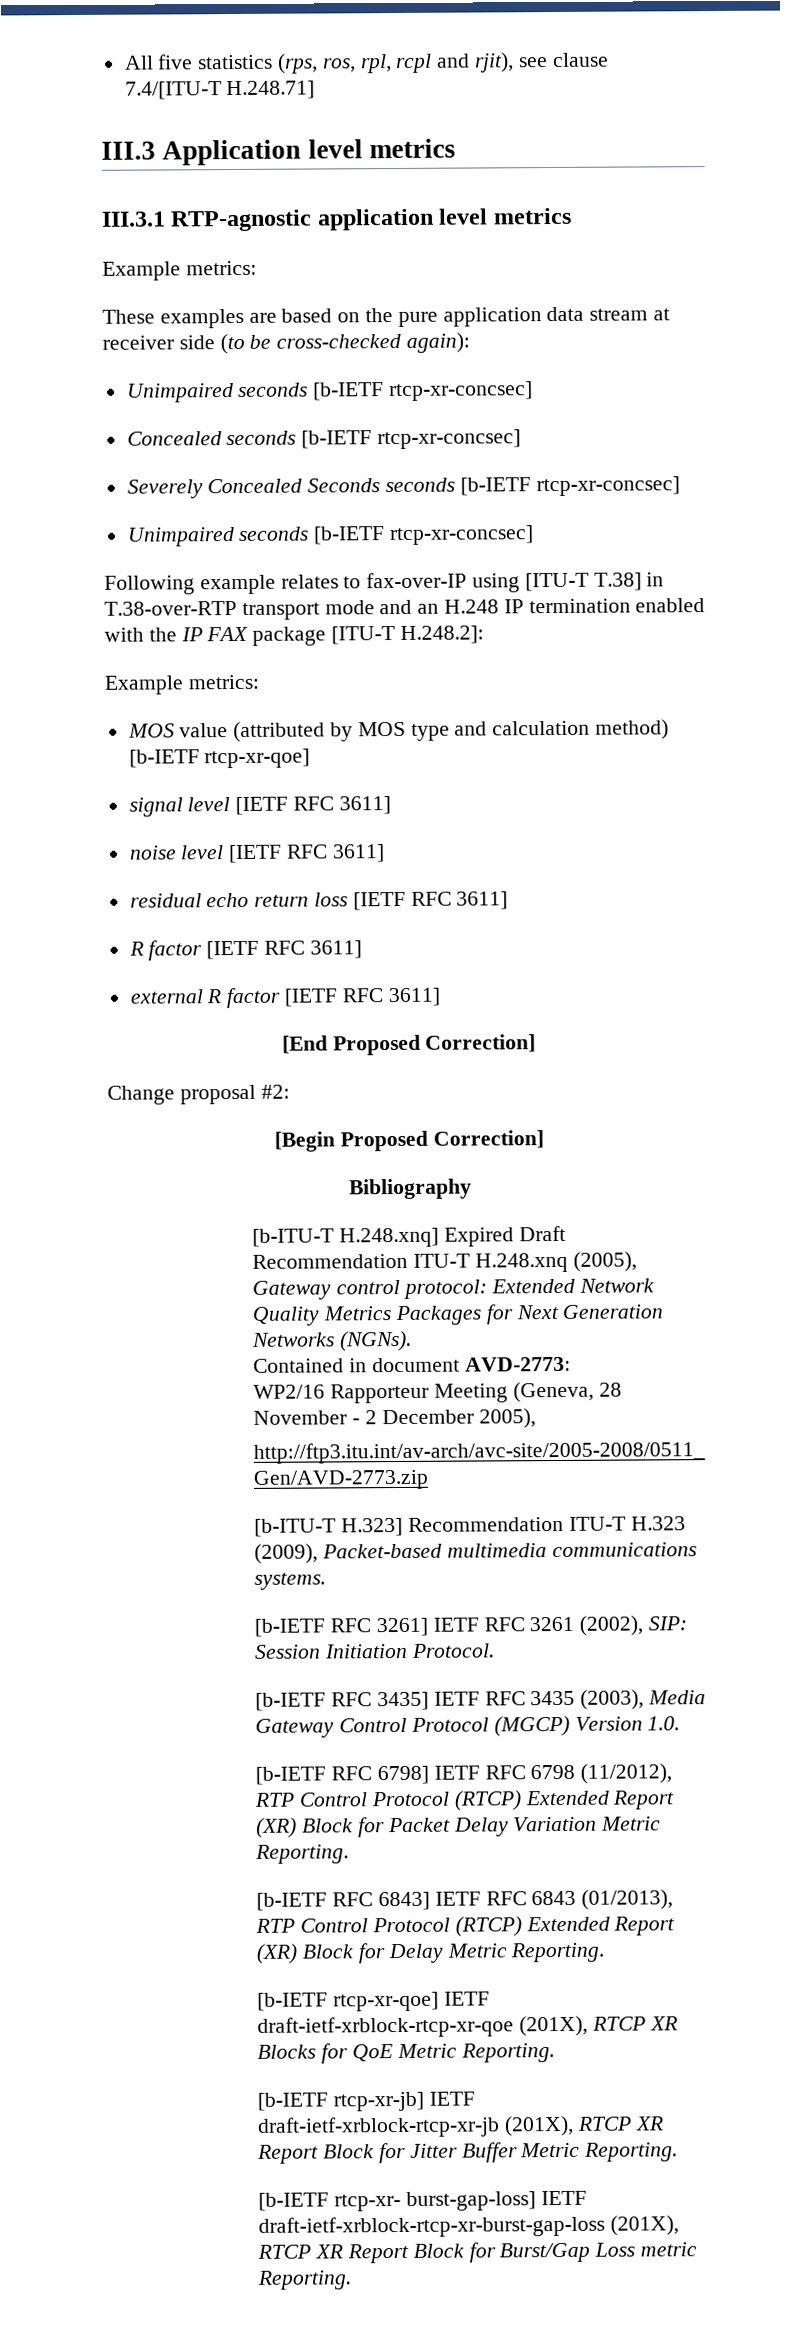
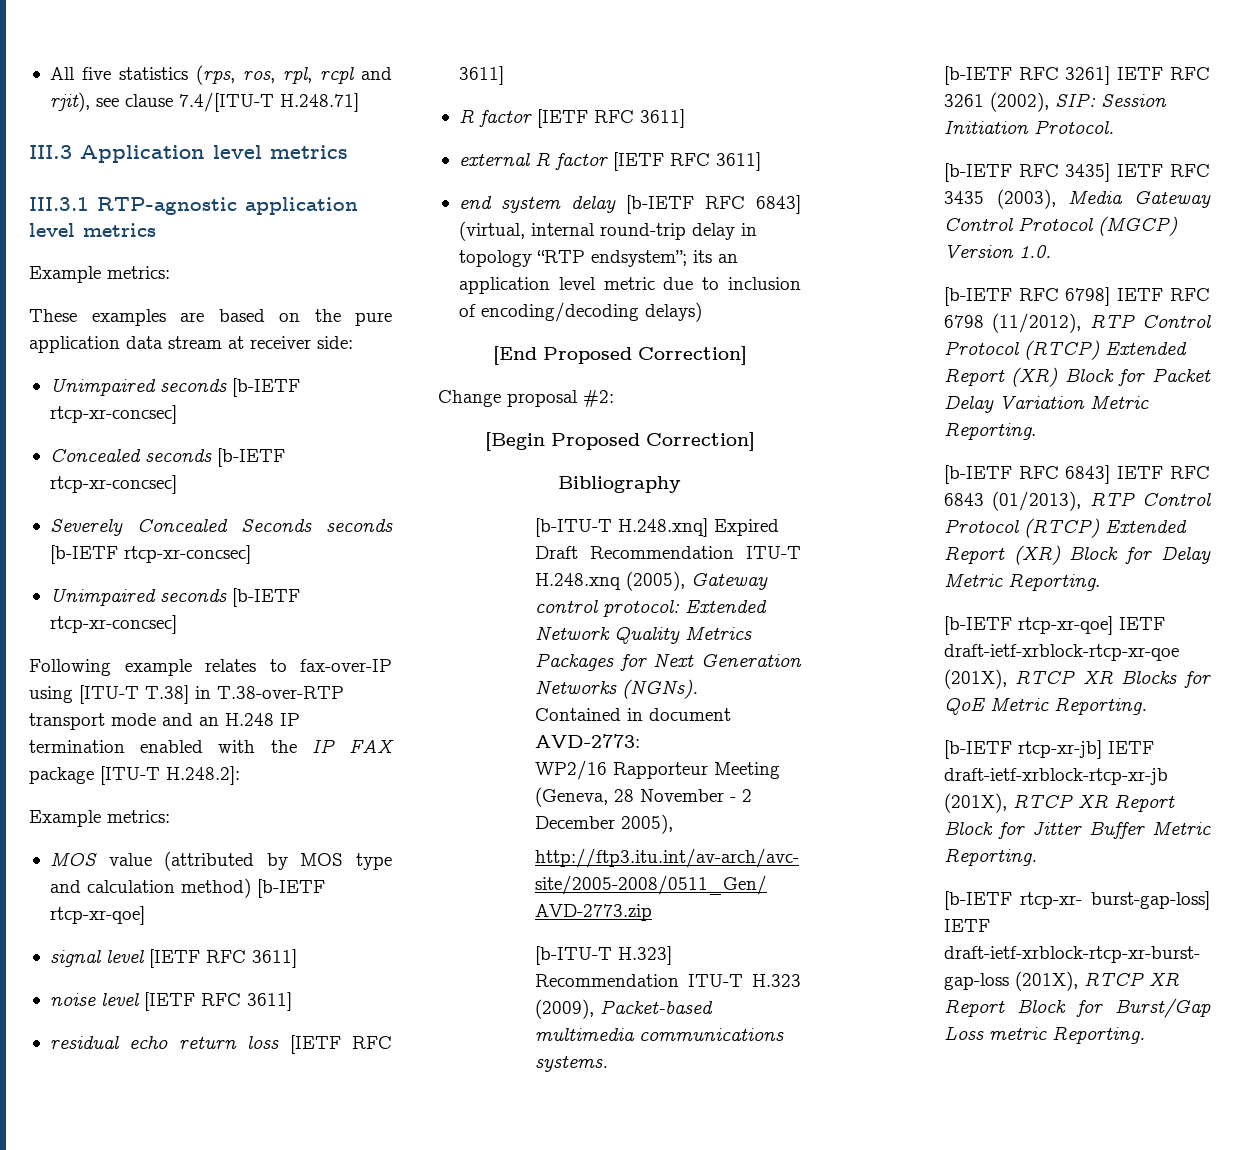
- These examples are based on the pure application data stream at receiver side (to be cross-checked again):
+ These examples are based on the pure application data stream at receiver side:
+ end system delay [b-IETF RFC 6843] (virtual, internal round-trip delay in topology “RTP endsystem”; its an application level metric due to inclusion of encoding/decoding delays)

